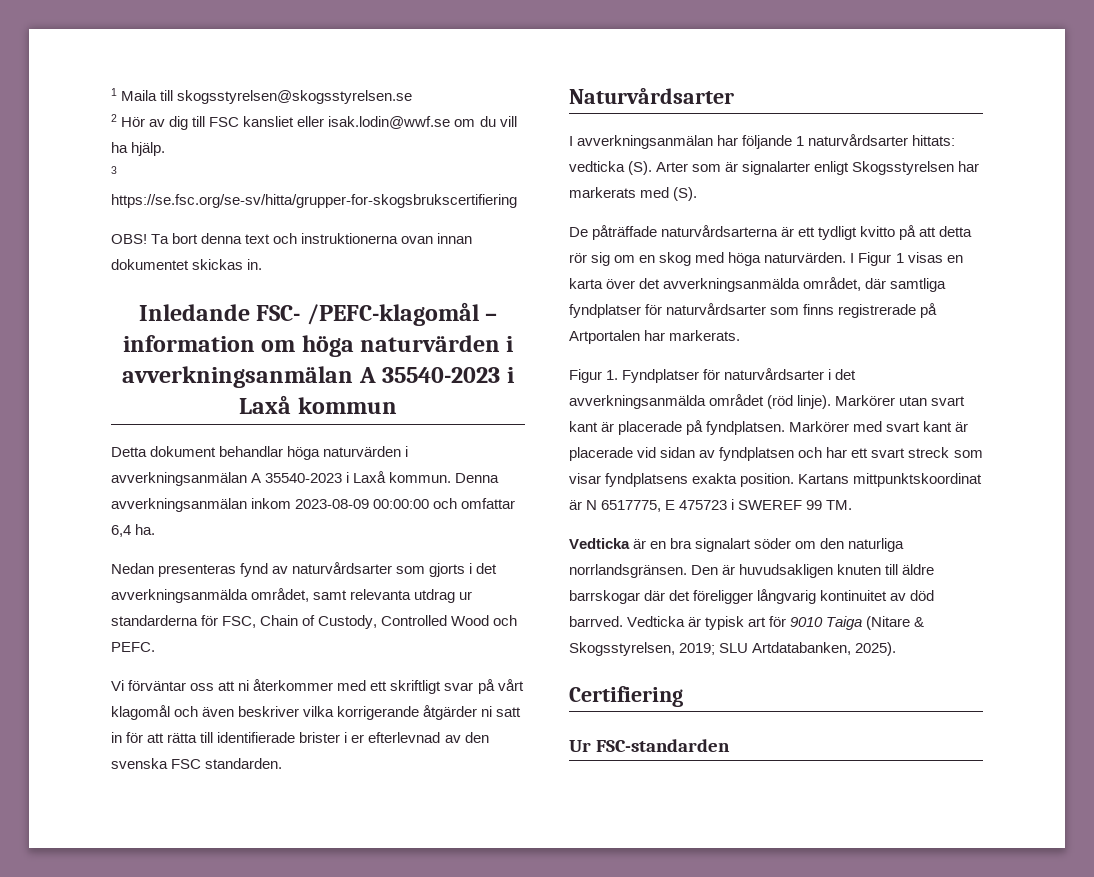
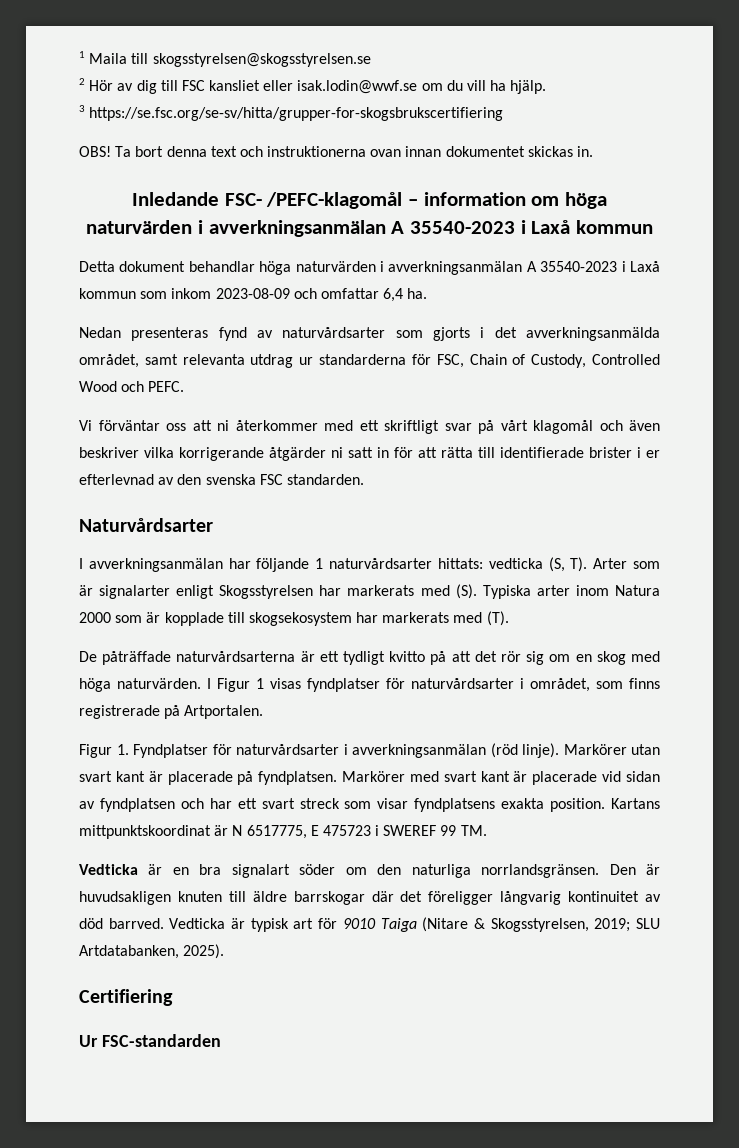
- Detta dokument behandlar höga naturvärden i avverkningsanmälan A 35540-2023 i Laxå kommun. Denna avverkningsanmälan inkom 2023-08-09 00:00:00 och omfattar 6,4 ha.
+ Detta dokument behandlar höga naturvärden i avverkningsanmälan A 35540-2023 i Laxå kommun som inkom 2023-08-09 och omfattar 6,4 ha.
- I avverkningsanmälan har följande 1 naturvårdsarter hittats: vedticka (S). Arter som är signalarter enligt Skogsstyrelsen har markerats med (S).
+ I avverkningsanmälan har följande 1 naturvårdsarter hittats: vedticka (S, T). Arter som är signalarter enligt Skogsstyrelsen har markerats med (S). Typiska arter inom Natura 2000 som är kopplade till skogsekosystem har markerats med (T).
- De påträffade naturvårdsarterna är ett tydligt kvitto på att detta rör sig om en skog med höga naturvärden.
+ De påträffade naturvårdsarterna är ett tydligt kvitto på att det rör sig om en skog med höga naturvärden.
- I Figur 1 visas en karta över det avverkningsanmälda området, där samtliga fyndplatser för naturvårdsarter som finns registrerade på Artportalen har markerats.
+ I Figur 1 visas fyndplatser för naturvårdsarter i området, som finns registrerade på Artportalen.
- Figur 1. Fyndplatser för naturvårdsarter i det avverkningsanmälda området (röd linje).
+ Figur 1. Fyndplatser för naturvårdsarter i avverkningsanmälan (röd linje).

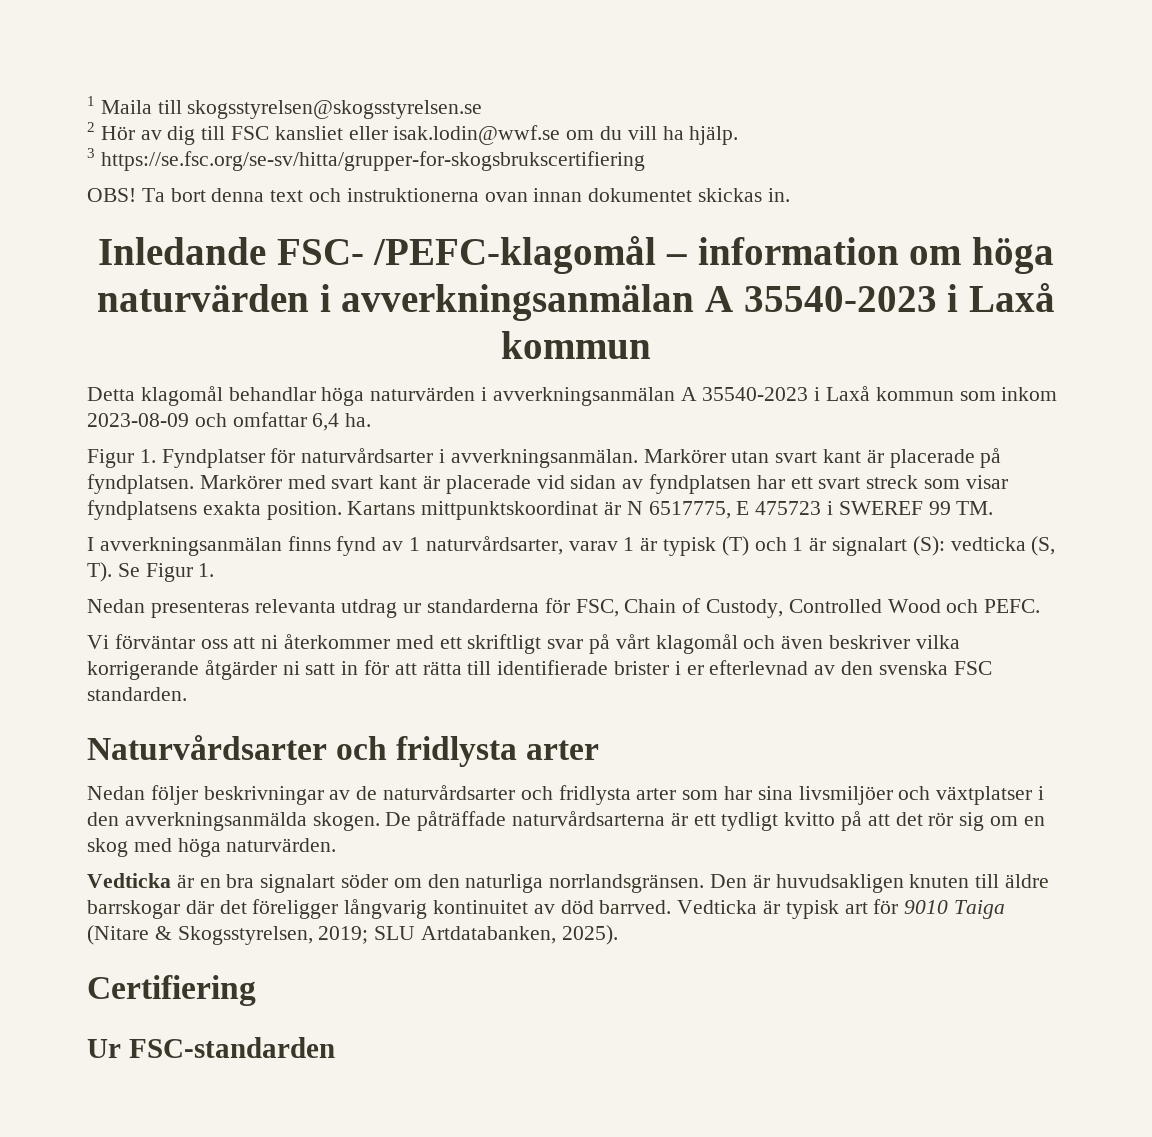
- Detta dokument behandlar höga naturvärden i avverkningsanmälan A 35540-2023 i Laxå kommun som inkom 2023-08-09 och omfattar 6,4 ha.
+ Detta klagomål behandlar höga naturvärden i avverkningsanmälan A 35540-2023 i Laxå kommun som inkom 2023-08-09 och omfattar 6,4 ha.
- Nedan presenteras fynd av naturvårdsarter som gjorts i det avverkningsanmälda området, samt relevanta utdrag ur standarderna för FSC, Chain of Custody, Controlled Wood och PEFC.
+ Figur 1. Fyndplatser för naturvårdsarter i avverkningsanmälan. Markörer utan svart kant är placerade på fyndplatsen. Markörer med svart kant är placerade vid sidan av fyndplatsen har ett svart streck som visar fyndplatsens exakta position. Kartans mittpunktskoordinat är N 6517775, E 475723 i SWEREF 99 TM.
+ I avverkningsanmälan finns fynd av 1 naturvårdsarter, varav 1 är typisk (T) och 1 är signalart (S): vedticka (S, T). Se Figur 1.
+ Nedan presenteras relevanta utdrag ur standarderna för FSC, Chain of Custody, Controlled Wood och PEFC.
- Naturvårdsarter
- I avverkningsanmälan har följande 1 naturvårdsarter hittats: vedticka (S, T). Arter som är signalarter enligt Skogsstyrelsen har markerats med (S). Typiska arter inom Natura 2000 som är kopplade till skogsekosystem har markerats med (T).
- De påträffade naturvårdsarterna är ett tydligt kvitto på att det rör sig om en skog med höga naturvärden. I Figur 1 visas fyndplatser för naturvårdsarter i området, som finns registrerade på Artportalen.
- Figur 1. Fyndplatser för naturvårdsarter i avverkningsanmälan (röd linje). Markörer utan svart kant är placerade på fyndplatsen. Markörer med svart kant är placerade vid sidan av fyndplatsen och har ett svart streck som visar fyndplatsens exakta position. Kartans mittpunktskoordinat är N 6517775, E 475723 i SWEREF 99 TM.
+ Naturvårdsarter och fridlysta arter
+ Nedan följer beskrivningar av de naturvårdsarter och fridlysta arter som har sina livsmiljöer och växtplatser i den avverkningsanmälda skogen. De påträffade naturvårdsarterna är ett tydligt kvitto på att det rör sig om en skog med höga naturvärden.

